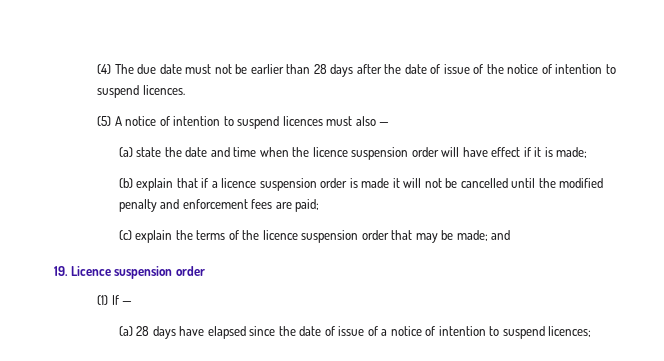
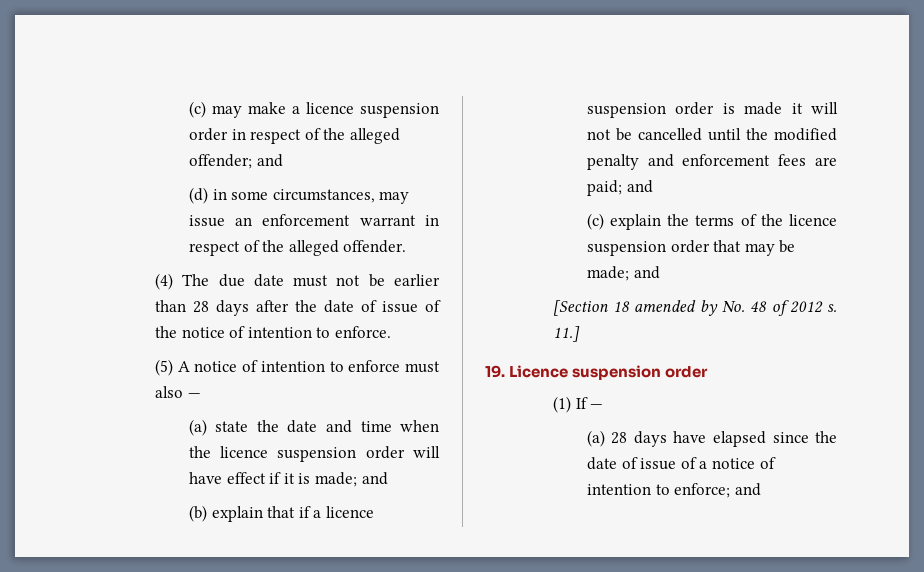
+ (c) may make a licence suspension order in respect of the alleged offender; and
+ (d) in some circumstances, may issue an enforcement warrant in respect of the alleged offender.
- (4) The due date must not be earlier than 28 days after the date of issue of the notice of intention to suspend licences.
+ (4) The due date must not be earlier than 28 days after the date of issue of the notice of intention to enforce.
- (5) A notice of intention to suspend licences must also —
+ (5) A notice of intention to enforce must also —
- (a) state the date and time when the licence suspension order will have effect if it is made;
+ (a) state the date and time when the licence suspension order will have effect if it is made; and
- (b) explain that if a licence suspension order is made it will not be cancelled until the modified penalty and enforcement fees are paid;
+ (b) explain that if a licence suspension order is made it will not be cancelled until the modified penalty and enforcement fees are paid; and
+ [Section 18 amended by No. 48 of 2012 s. 11.]
- (a) 28 days have elapsed since the date of issue of a notice of intention to suspend licences;
+ (a) 28 days have elapsed since the date of issue of a notice of intention to enforce; and

